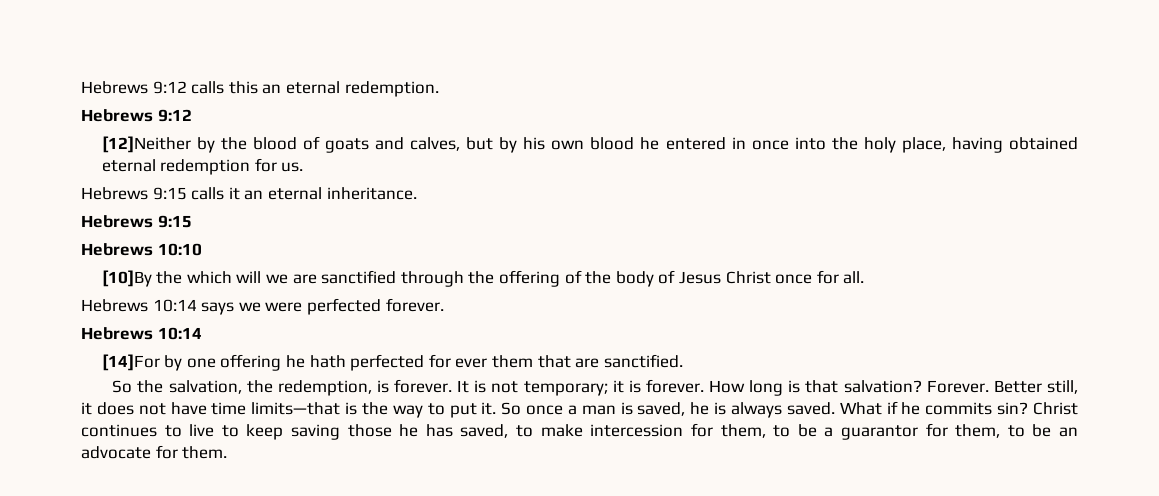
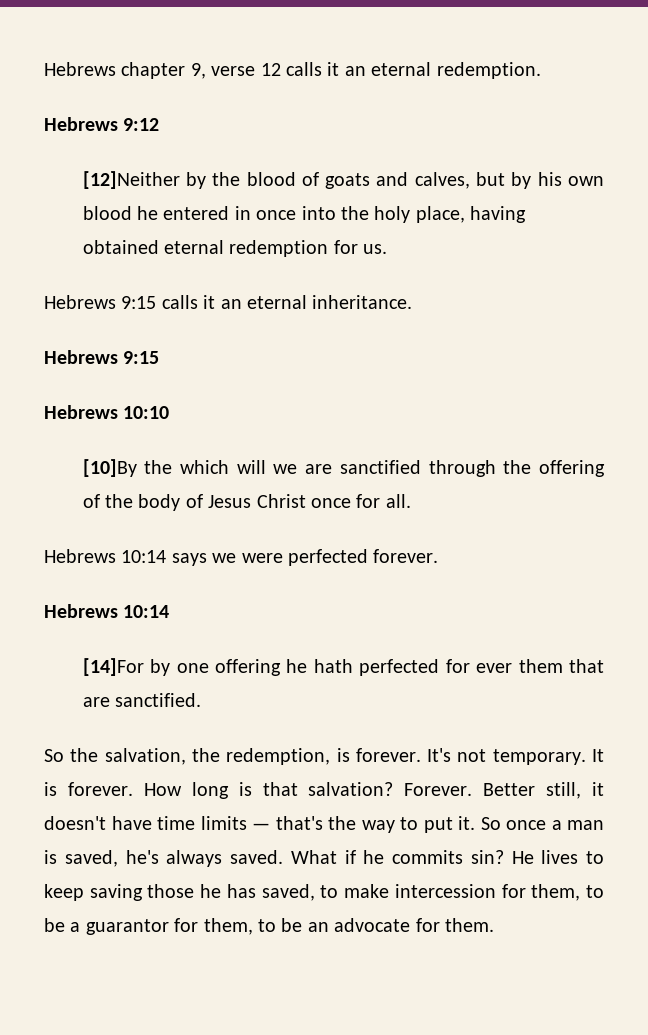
- Hebrews 9:12 calls this an eternal redemption.
+ Hebrews chapter 9, verse 12 calls it an eternal redemption.
- It is not temporary; it is forever.
+ It's not temporary. It is forever.
- Better still, it does not have time limits—that is the way to put it.
+ Better still, it doesn't have time limits — that's the way to put it.
- So once a man is saved, he is always saved.
+ So once a man is saved, he's always saved.
- Christ continues to live to keep saving those he has saved, to make intercession for them, to be a guarantor for them, to be an advocate for them.
+ He lives to keep saving those he has saved, to make intercession for them, to be a guarantor for them, to be an advocate for them.

